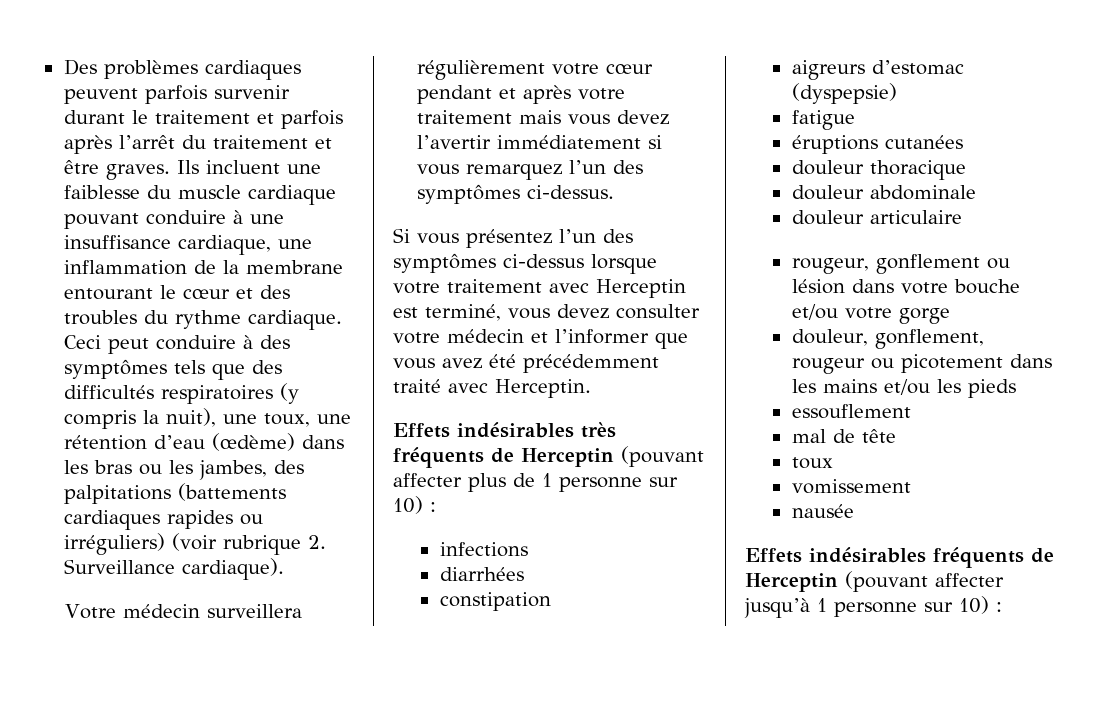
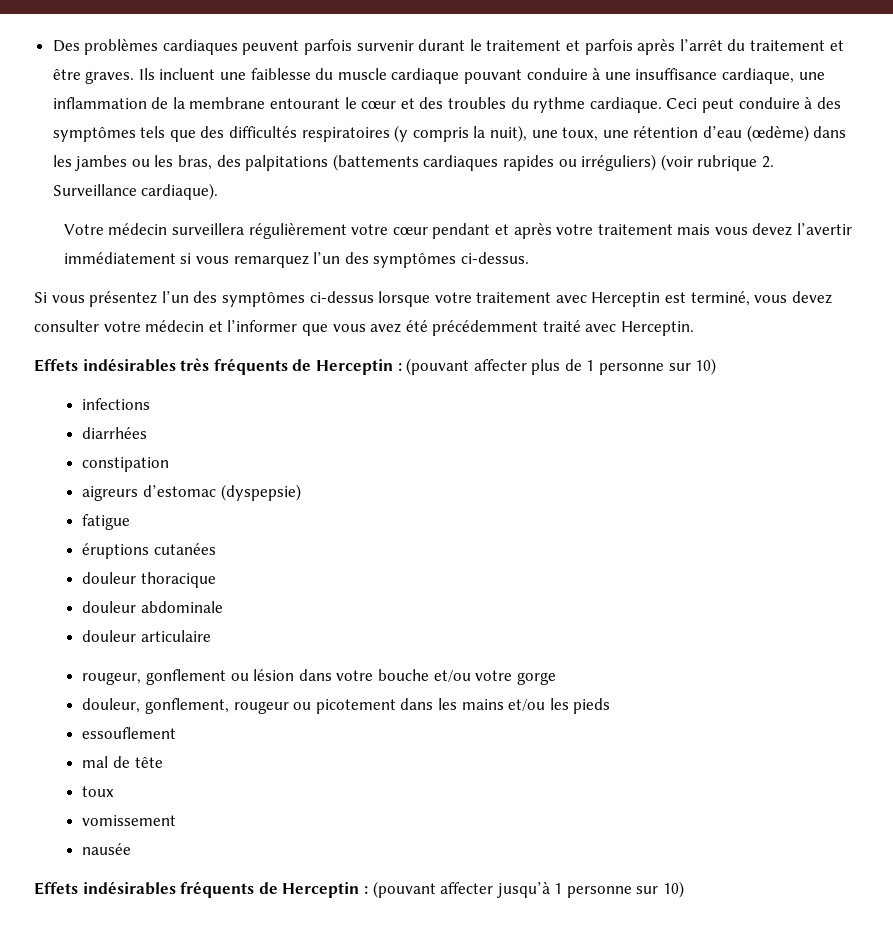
- Ceci peut conduire à des symptômes tels que des difficultés respiratoires (y compris la nuit), une toux, une rétention d’eau (œdème) dans les bras ou les jambes, des palpitations (battements cardiaques rapides ou irréguliers) (voir rubrique 2. Surveillance cardiaque).
+ Ceci peut conduire à des symptômes tels que des difficultés respiratoires (y compris la nuit), une toux, une rétention d’eau (œdème) dans les jambes ou les bras, des palpitations (battements cardiaques rapides ou irréguliers) (voir rubrique 2. Surveillance cardiaque).
- Effets indésirables très fréquents de Herceptin (pouvant affecter plus de 1 personne sur 10) :
+ Effets indésirables très fréquents de Herceptin : (pouvant affecter plus de 1 personne sur 10)
- Effets indésirables fréquents de Herceptin (pouvant affecter jusqu’à 1 personne sur 10) :
+ Effets indésirables fréquents de Herceptin : (pouvant affecter jusqu’à 1 personne sur 10)

